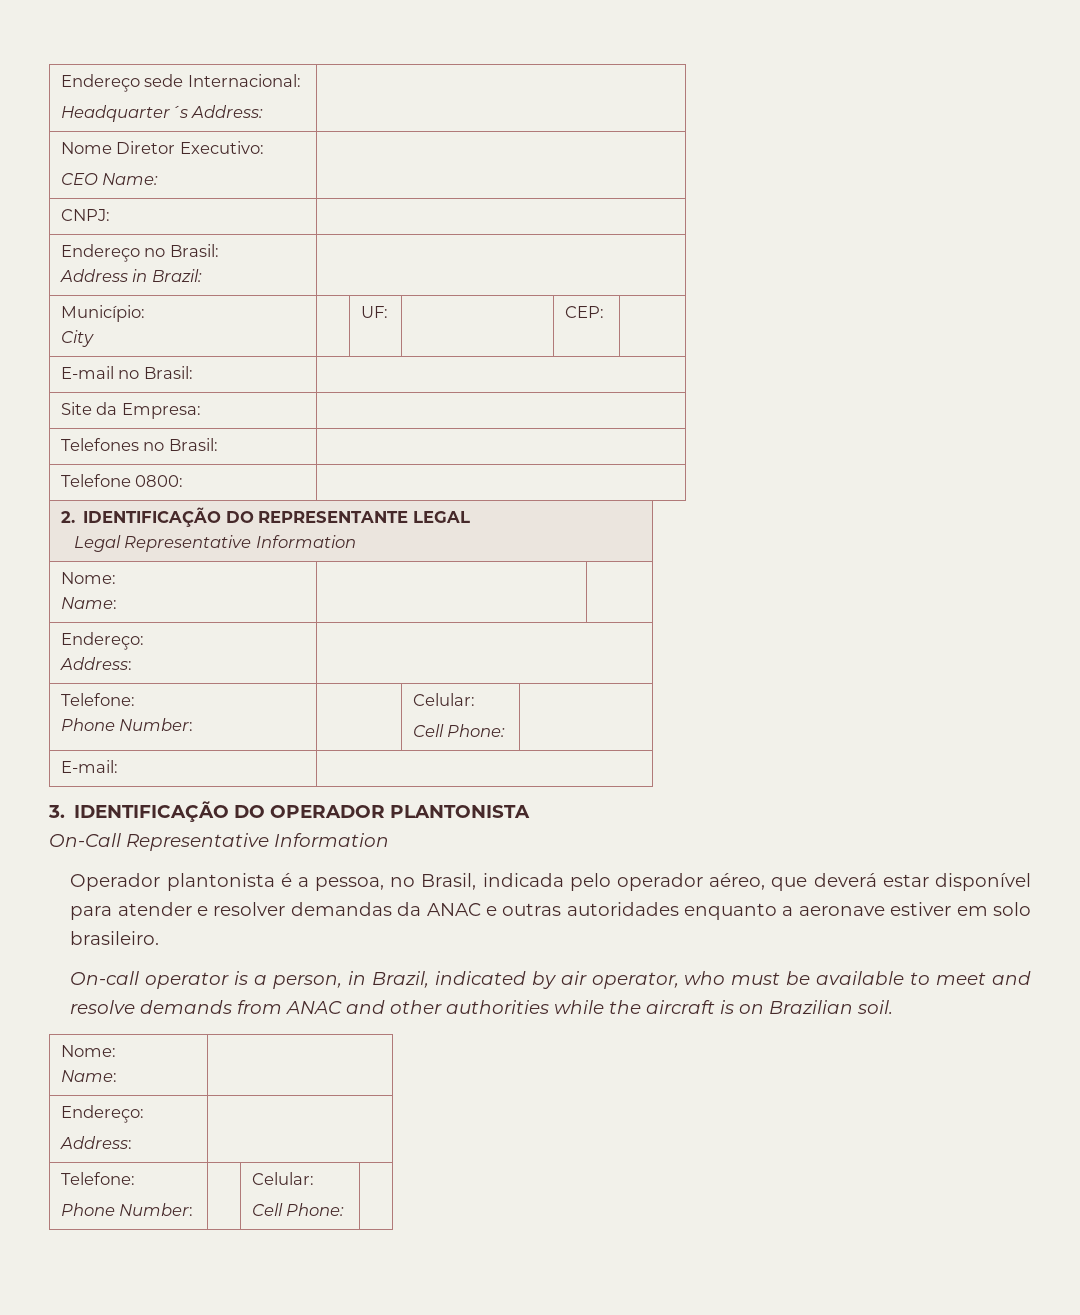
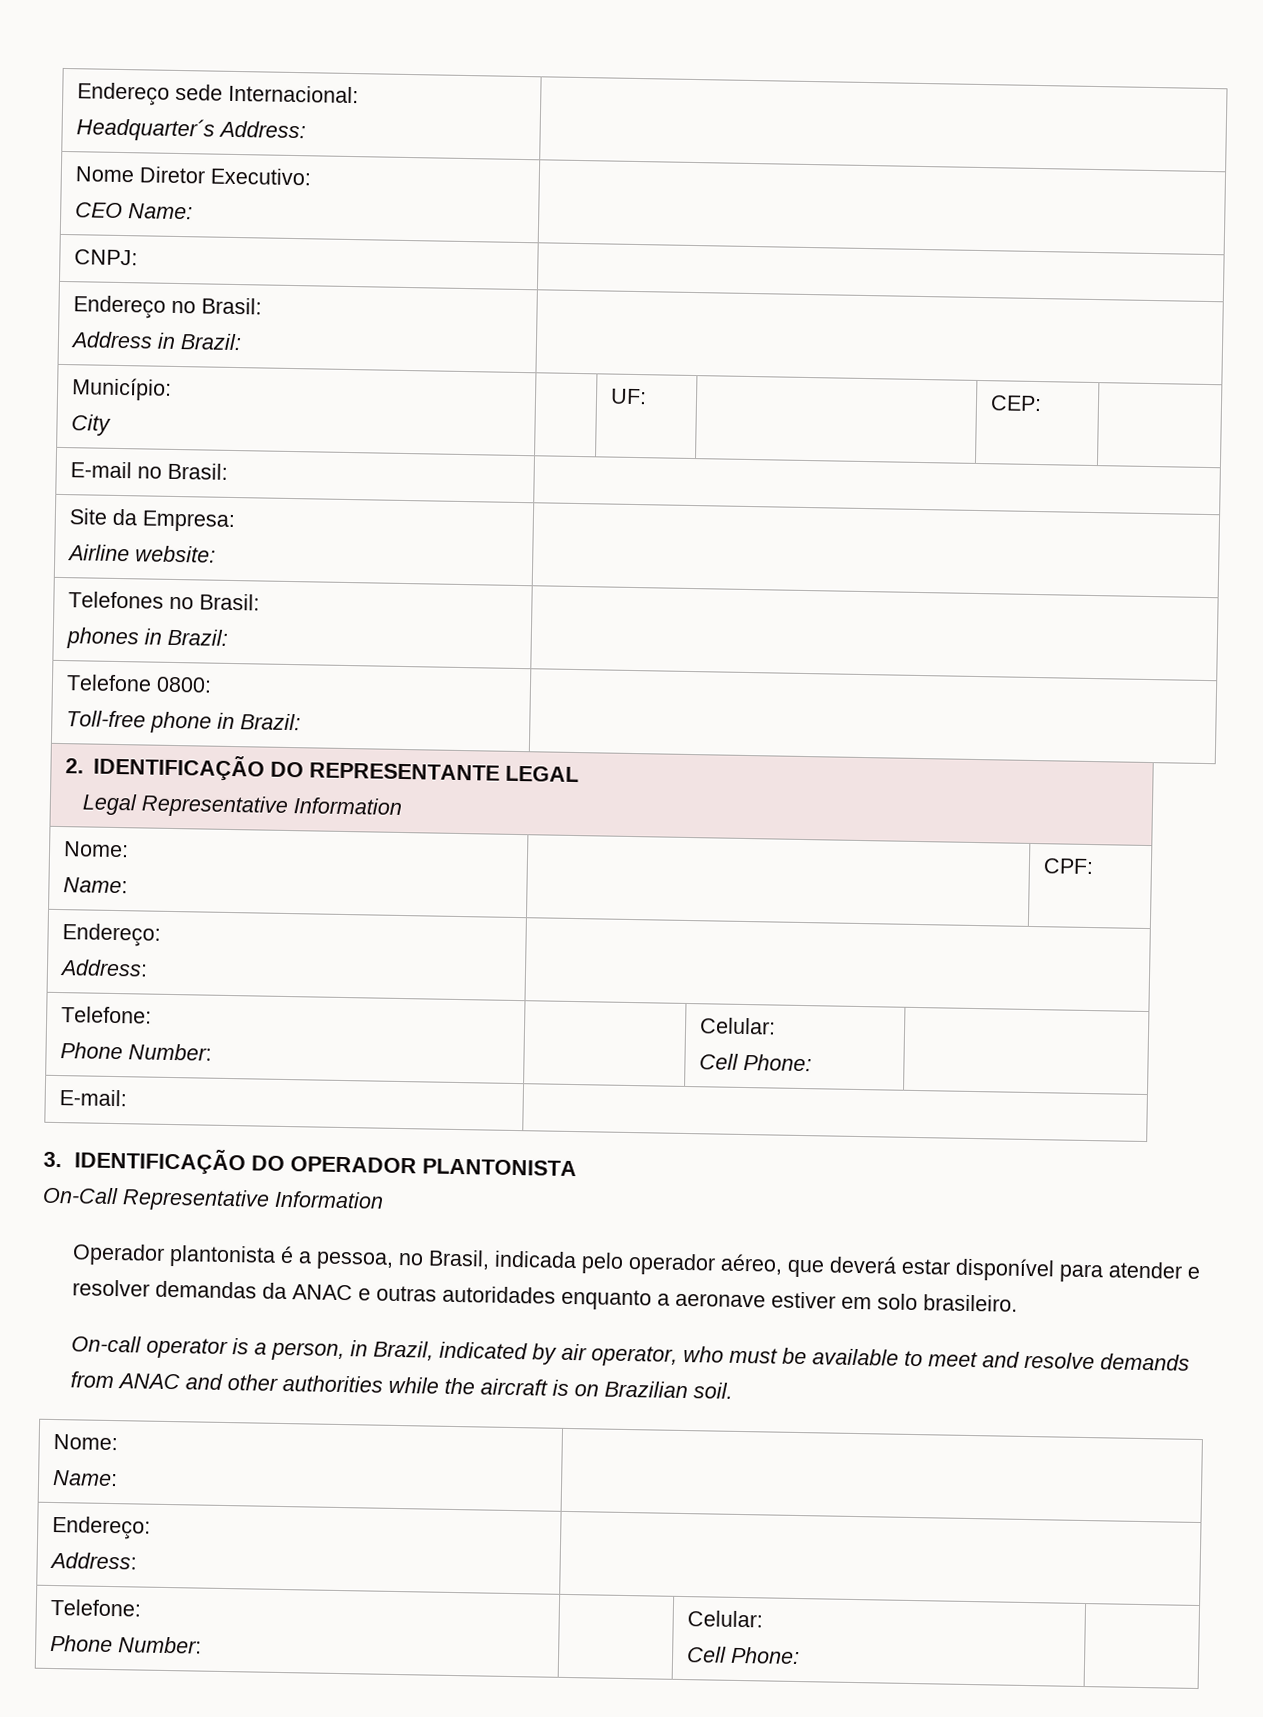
- Site da Empresa: |
+ Site da Empresa:
+ Airline website: |
- Telefones no Brasil: |
+ Telefones no Brasil:
+ phones in Brazil: |
- Telefone 0800: |
+ Telefone 0800:
+ Toll-free phone in Brazil: |
  2. IDENTIFICAÇÃO DO REPRESENTANTE LEGAL
  Legal Representative Information
  Nome:
- Name: | |
+ Name: | | CPF:

